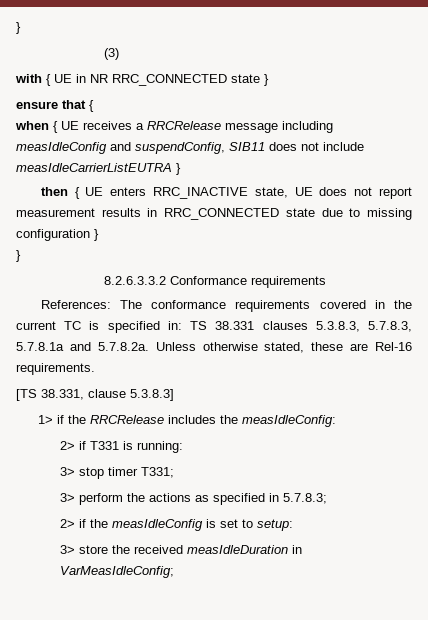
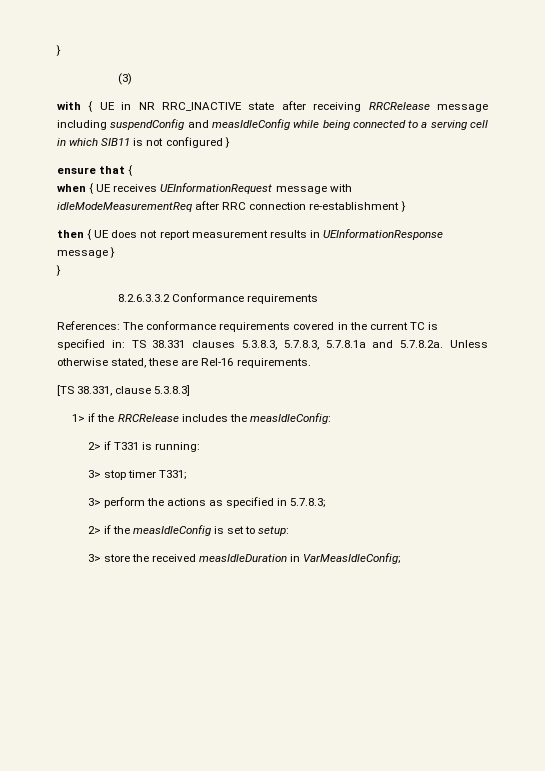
- with { UE in NR RRC_CONNECTED state }
+ with { UE in NR RRC_INACTIVE state after receiving RRCRelease message including suspendConfig and measIdleConfig while being connected to a serving cell in which SIB11 is not configured }
- when { UE receives a RRCRelease message including measIdleConfig and suspendConfig, SIB11 does not include measIdleCarrierListEUTRA }
+ when { UE receives UEInformationRequest message with idleModeMeasurementReq after RRC connection re-establishment }
- then { UE enters RRC_INACTIVE state, UE does not report measurement results in RRC_CONNECTED state due to missing configuration }
+ then { UE does not report measurement results in UEInformationResponse message }

